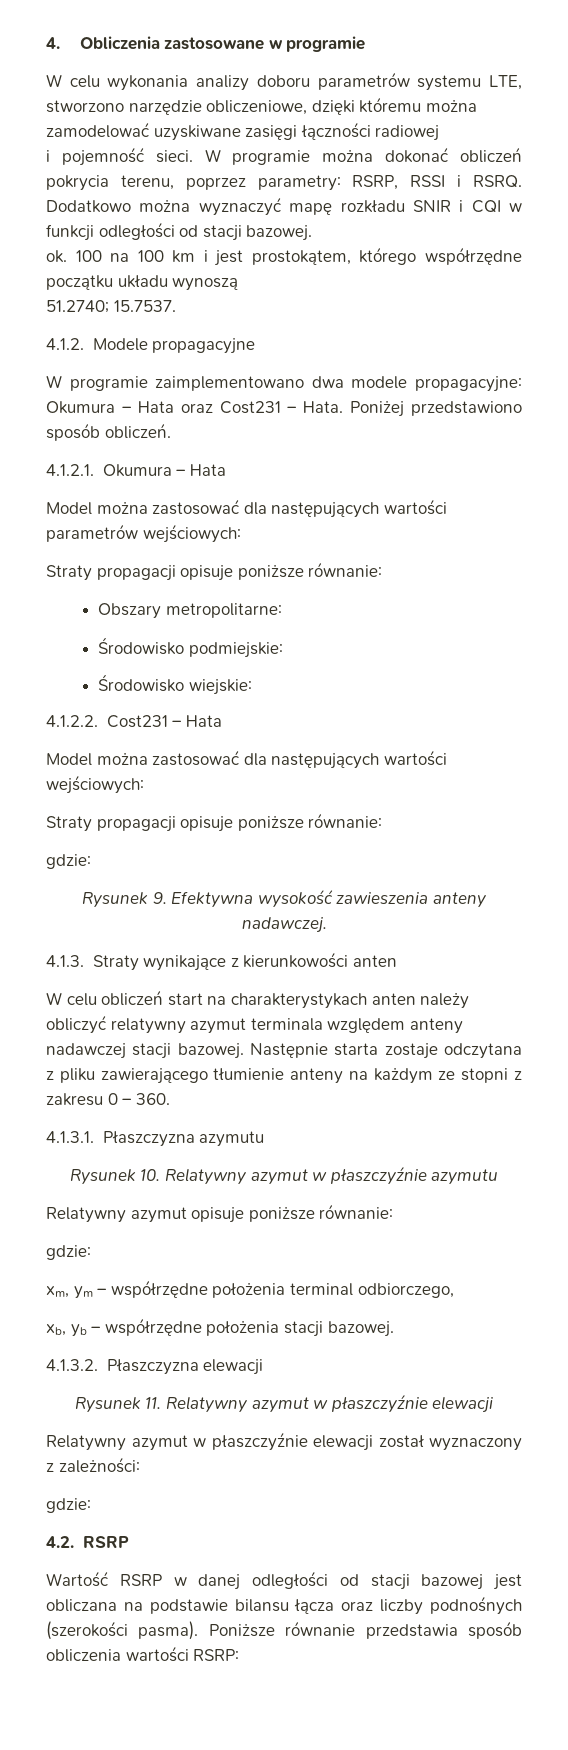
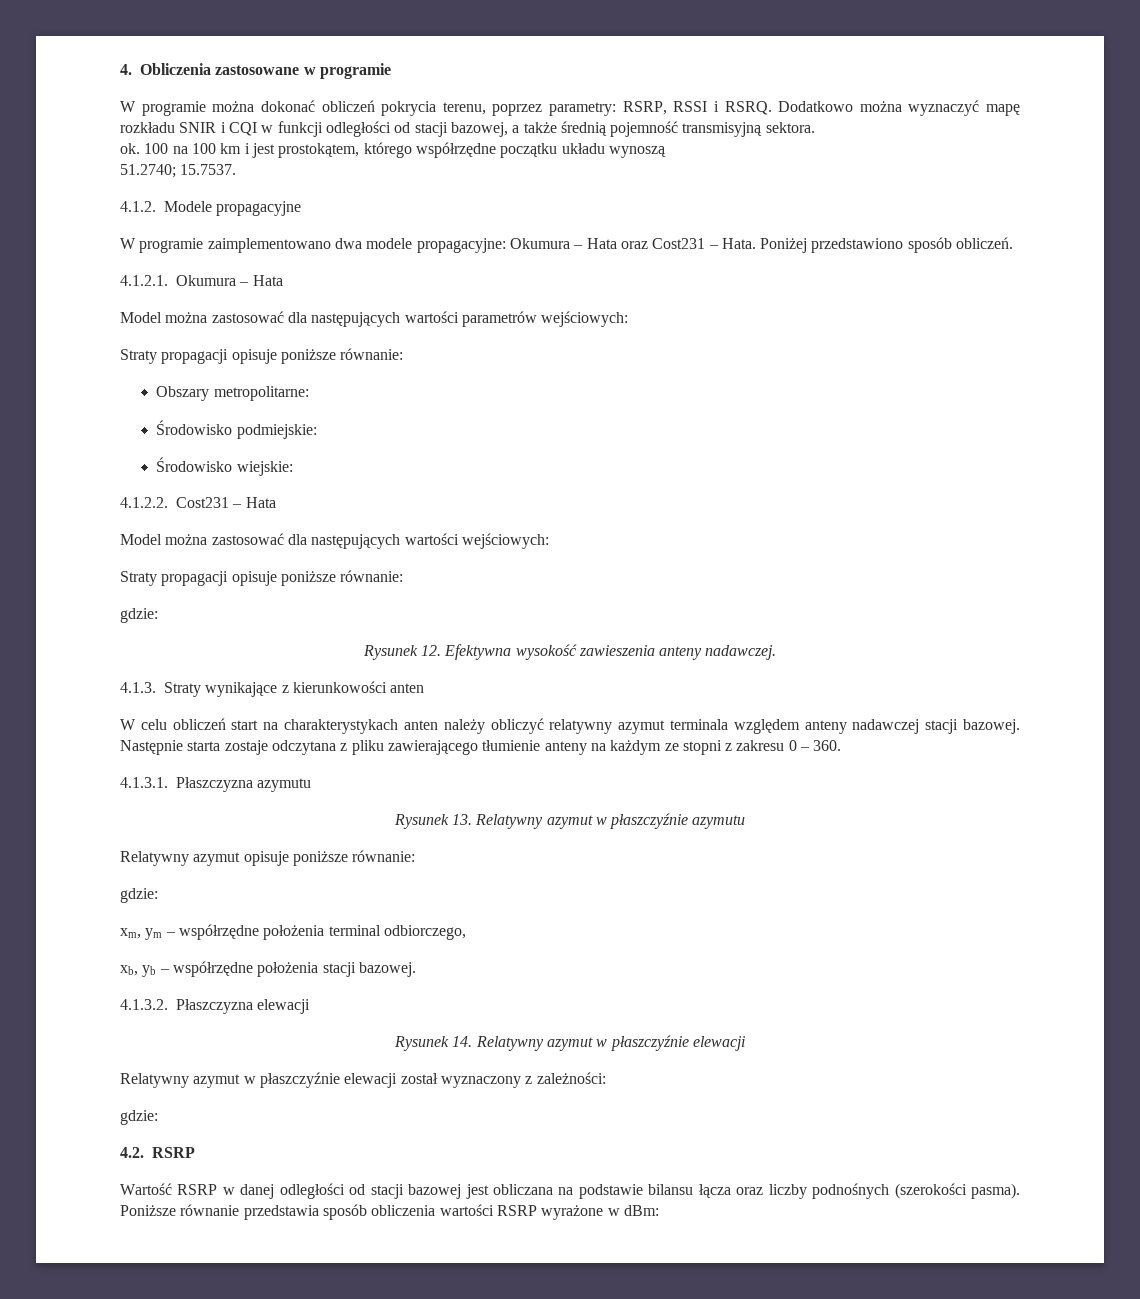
- W celu wykonania analizy doboru parametrów systemu LTE, stworzono narzędzie obliczeniowe, dzięki któremu można zamodelować uzyskiwane zasięgi łączności radiowej
- i pojemność sieci. W programie można dokonać obliczeń pokrycia terenu, poprzez parametry: RSRP, RSSI i RSRQ.
+ W programie można dokonać obliczeń pokrycia terenu, poprzez parametry: RSRP, RSSI i RSRQ.
- Dodatkowo można wyznaczyć mapę rozkładu SNIR i CQI w funkcji odległości od stacji bazowej.
+ Dodatkowo można wyznaczyć mapę rozkładu SNIR i CQI w funkcji odległości od stacji bazowej, a także średnią pojemność transmisyjną sektora.
- Rysunek 9. Efektywna wysokość zawieszenia anteny nadawczej.
+ Rysunek 12. Efektywna wysokość zawieszenia anteny nadawczej.
- Rysunek 10. Relatywny azymut w płaszczyźnie azymutu
+ Rysunek 13. Relatywny azymut w płaszczyźnie azymutu
- Rysunek 11. Relatywny azymut w płaszczyźnie elewacji
+ Rysunek 14. Relatywny azymut w płaszczyźnie elewacji
- Poniższe równanie przedstawia sposób obliczenia wartości RSRP:
+ Poniższe równanie przedstawia sposób obliczenia wartości RSRP wyrażone w dBm:

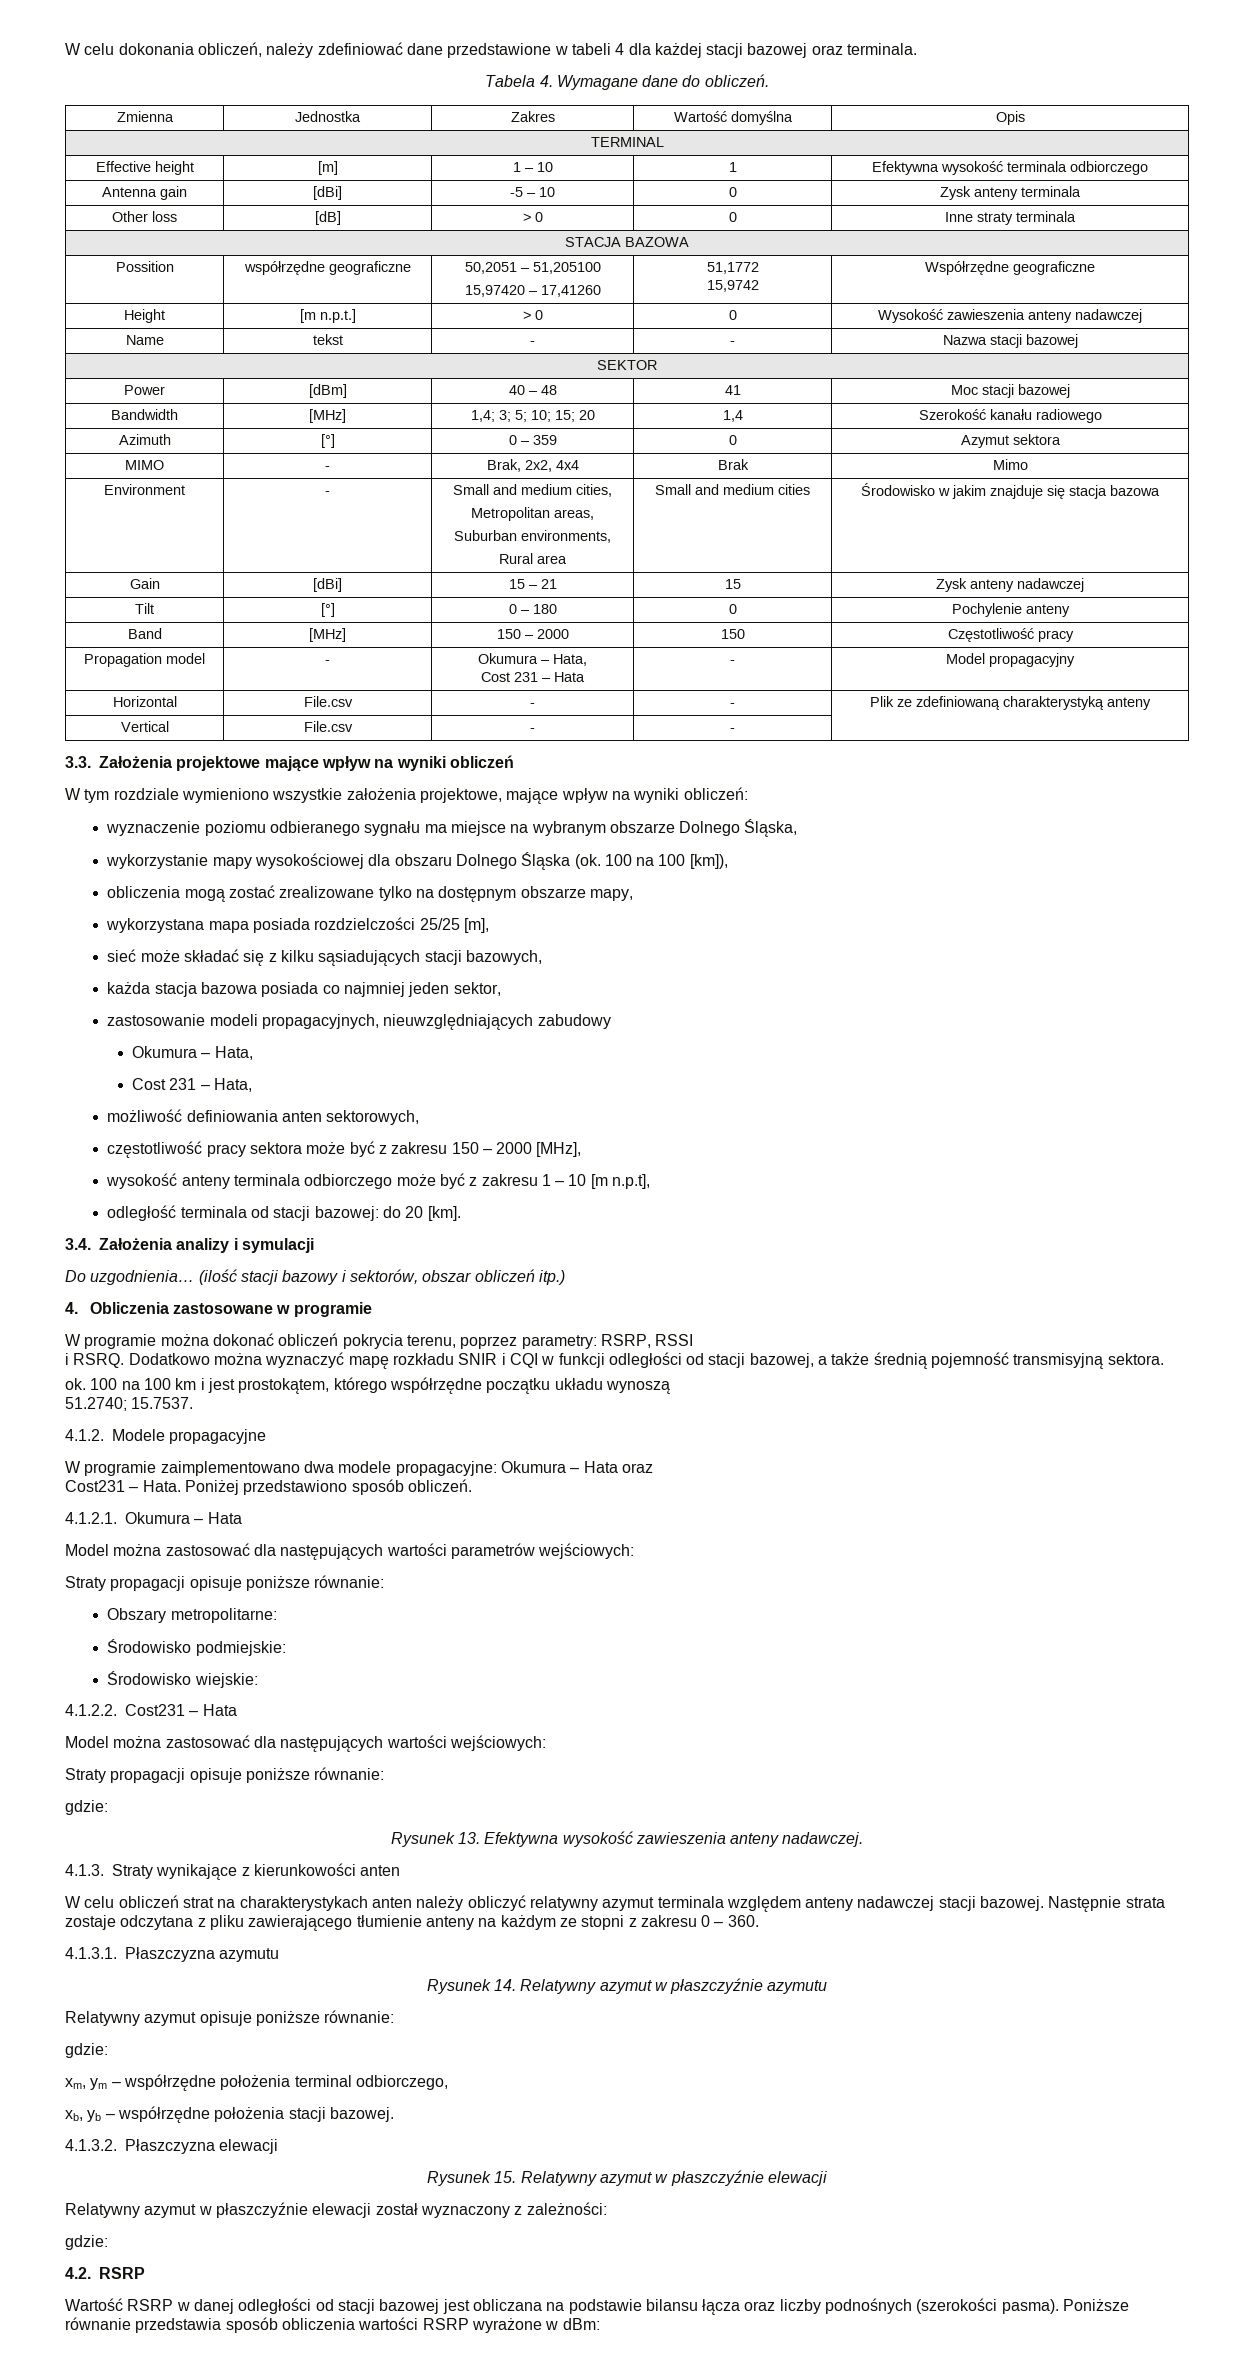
+ W celu dokonania obliczeń, należy zdefiniować dane przedstawione w tabeli 4 dla każdej stacji bazowej oraz terminala.
+ Tabela 4. Wymagane dane do obliczeń.
+ Zmienna | Jednostka | Zakres | Wartość domyślna | Opis
+ TERMINAL
+ Effective height | [m] | 1 – 10 | 1 | Efektywna wysokość terminala odbiorczego
+ Antenna gain | [dBi] | -5 – 10 | 0 | Zysk anteny terminala
+ Other loss | [dB] | > 0 | 0 | Inne straty terminala
+ STACJA BAZOWA
+ Possition | współrzędne geograficzne | 50,2051 – 51,205100
+ 15,97420 – 17,41260 | 51,1772
+ 15,9742 | Współrzędne geograficzne
+ Height | [m n.p.t.] | > 0 | 0 | Wysokość zawieszenia anteny nadawczej
+ Name | tekst | - | - | Nazwa stacji bazowej
+ SEKTOR
+ Power | [dBm] | 40 – 48 | 41 | Moc stacji bazowej
+ Bandwidth | [MHz] | 1,4; 3; 5; 10; 15; 20 | 1,4 | Szerokość kanału radiowego
+ Azimuth | [°] | 0 – 359 | 0 | Azymut sektora
+ MIMO | - | Brak, 2x2, 4x4 | Brak | Mimo
+ Environment | - | Small and medium cities,
+ Metropolitan areas,
+ Suburban environments,
+ Rural area | Small and medium cities | Środowisko w jakim znajduje się stacja bazowa
+ Gain | [dBi] | 15 – 21 | 15 | Zysk anteny nadawczej
+ Tilt | [°] | 0 – 180 | 0 | Pochylenie anteny
+ Band | [MHz] | 150 – 2000 | 150 | Częstotliwość pracy
+ Propagation model | - | Okumura – Hata,
+ Cost 231 – Hata | - | Model propagacyjny
+ Horizontal | File.csv | - | - | Plik ze zdefiniowaną charakterystyką anteny
+ Vertical | File.csv | - | - |
+ 3.3. Założenia projektowe mające wpływ na wyniki obliczeń
+ W tym rozdziale wymieniono wszystkie założenia projektowe, mające wpływ na wyniki obliczeń:
+ wyznaczenie poziomu odbieranego sygnału ma miejsce na wybranym obszarze Dolnego Śląska,
+ wykorzystanie mapy wysokościowej dla obszaru Dolnego Śląska (ok. 100 na 100 [km]),
+ obliczenia mogą zostać zrealizowane tylko na dostępnym obszarze mapy,
+ wykorzystana mapa posiada rozdzielczości 25/25 [m],
+ sieć może składać się z kilku sąsiadujących stacji bazowych,
+ każda stacja bazowa posiada co najmniej jeden sektor,
+ zastosowanie modeli propagacyjnych, nieuwzględniających zabudowy
+ Okumura – Hata,
+ Cost 231 – Hata,
+ możliwość definiowania anten sektorowych,
+ częstotliwość pracy sektora może być z zakresu 150 – 2000 [MHz],
+ wysokość anteny terminala odbiorczego może być z zakresu 1 – 10 [m n.p.t],
+ odległość terminala od stacji bazowej: do 20 [km].
+ 3.4. Założenia analizy i symulacji
+ Do uzgodnienia… (ilość stacji bazowy i sektorów, obszar obliczeń itp.)
- W programie można dokonać obliczeń pokrycia terenu, poprzez parametry: RSRP, RSSI i RSRQ.
+ W programie można dokonać obliczeń pokrycia terenu, poprzez parametry: RSRP, RSSI
+ i RSRQ.
- W programie zaimplementowano dwa modele propagacyjne: Okumura – Hata oraz Cost231 – Hata.
+ W programie zaimplementowano dwa modele propagacyjne: Okumura – Hata oraz
+ Cost231 – Hata.
- Rysunek 12. Efektywna wysokość zawieszenia anteny nadawczej.
+ Rysunek 13. Efektywna wysokość zawieszenia anteny nadawczej.
- W celu obliczeń start na charakterystykach anten należy obliczyć relatywny azymut terminala względem anteny nadawczej stacji bazowej.
+ W celu obliczeń strat na charakterystykach anten należy obliczyć relatywny azymut terminala względem anteny nadawczej stacji bazowej.
- Następnie starta zostaje odczytana z pliku zawierającego tłumienie anteny na każdym ze stopni z zakresu 0 – 360.
+ Następnie strata zostaje odczytana z pliku zawierającego tłumienie anteny na każdym ze stopni z zakresu 0 – 360.
- Rysunek 13. Relatywny azymut w płaszczyźnie azymutu
+ Rysunek 14. Relatywny azymut w płaszczyźnie azymutu
- Rysunek 14. Relatywny azymut w płaszczyźnie elewacji
+ Rysunek 15. Relatywny azymut w płaszczyźnie elewacji

